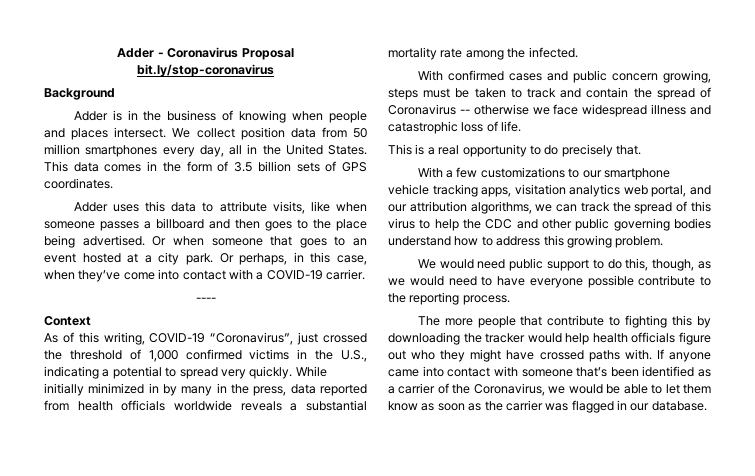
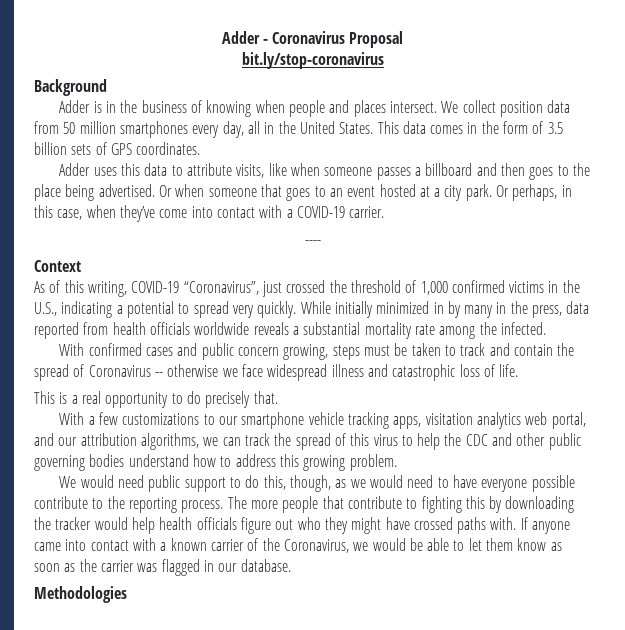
- We would need public support to do this, though, as we would need to have everyone possible contribute to the reporting process.
- The more people that contribute to fighting this by downloading the tracker would help health officials figure out who they might have crossed paths with.
+ We would need public support to do this, though, as we would need to have everyone possible contribute to the reporting process. The more people that contribute to fighting this by downloading the tracker would help health officials figure out who they might have crossed paths with.
- If anyone came into contact with someone that’s been identified as a carrier of the Coronavirus, we would be able to let them know as soon as the carrier was flagged in our database.
+ If anyone came into contact with a known carrier of the Coronavirus, we would be able to let them know as soon as the carrier was flagged in our database.
+ Methodologies

